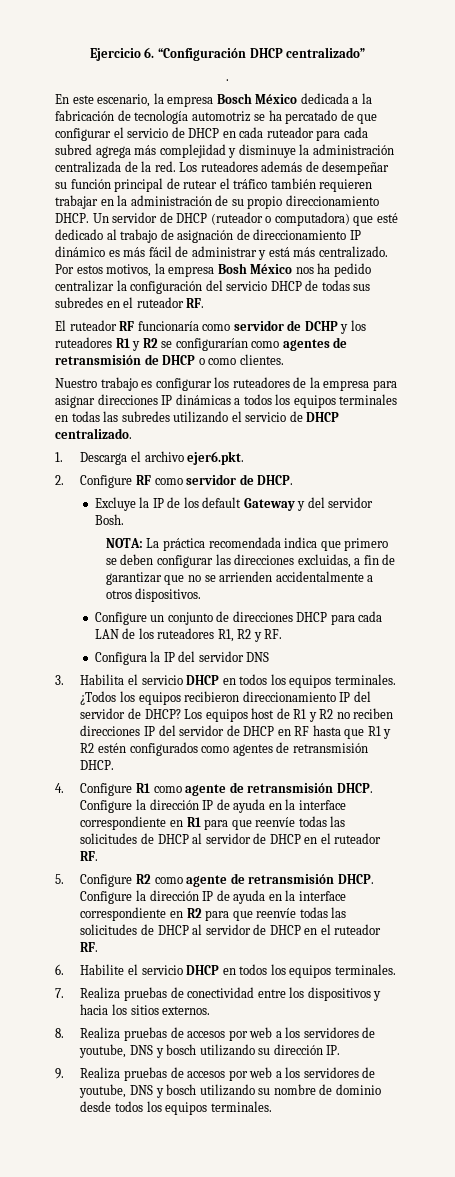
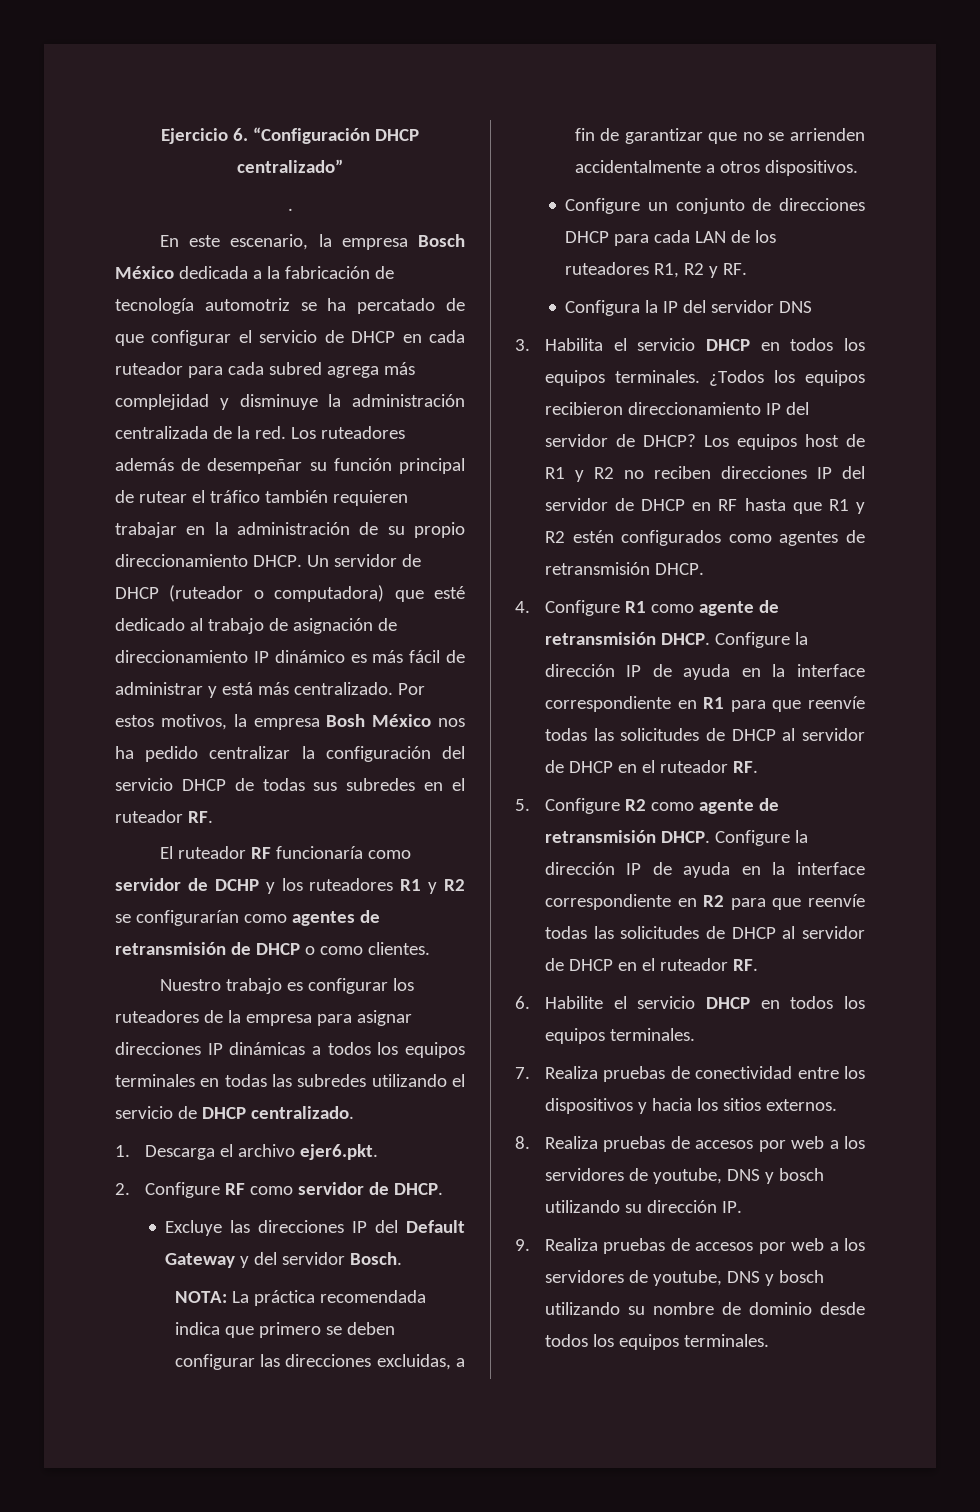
- Excluye la IP de los default Gateway y del servidor Bosh.
+ Excluye las direcciones IP del Default Gateway y del servidor Bosch.

